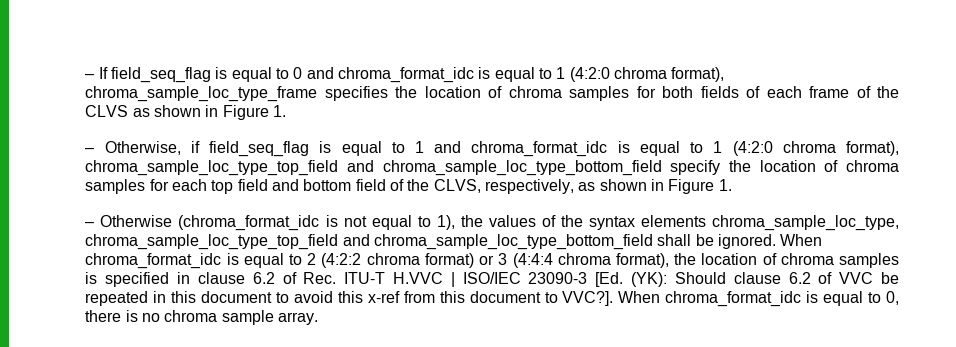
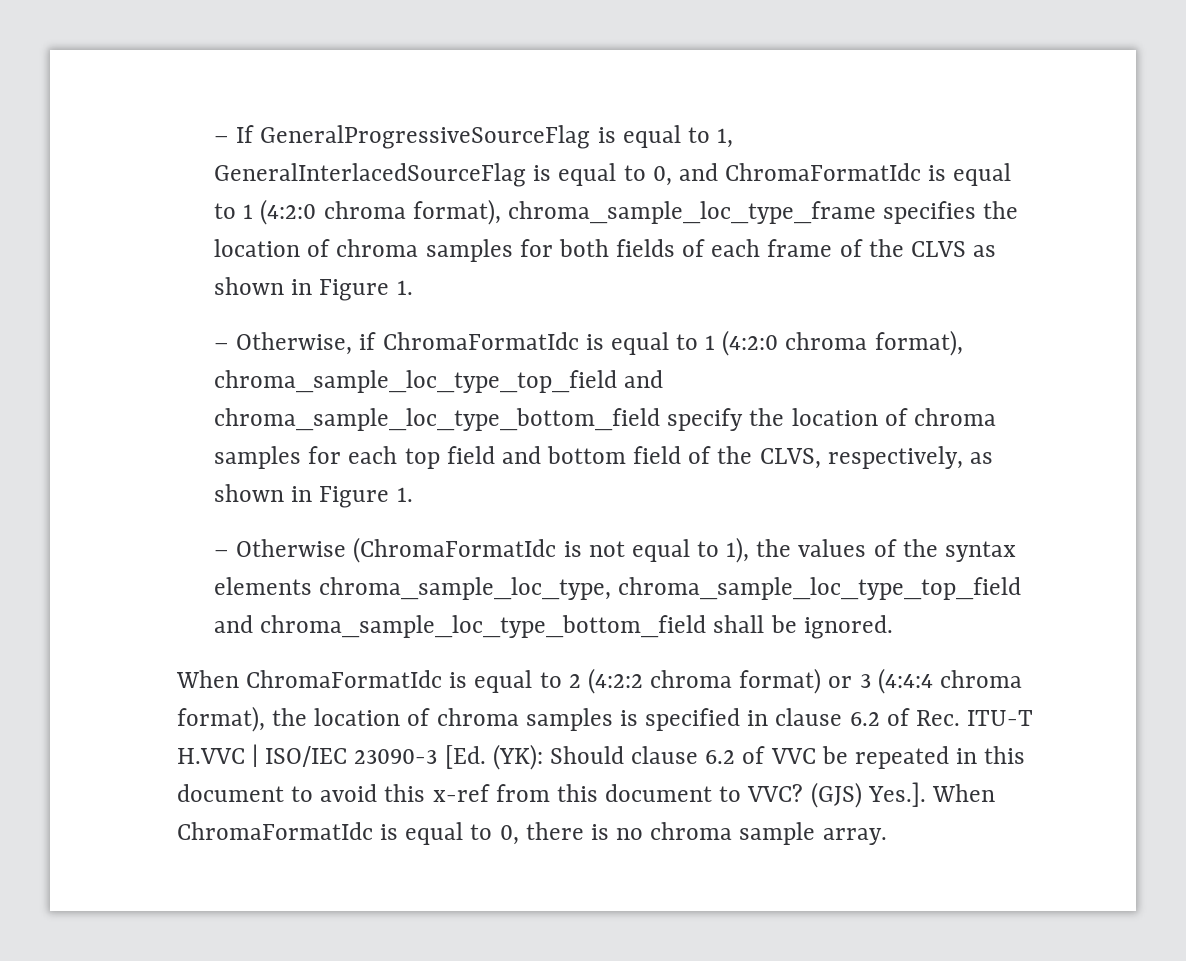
- – If field_seq_flag is equal to 0 and chroma_format_idc is equal to 1 (4:2:0 chroma format), chroma_sample_loc_type_frame specifies the location of chroma samples for both fields of each frame of the CLVS as shown in Figure 1.
+ – If GeneralProgressiveSourceFlag is equal to 1, GeneralInterlacedSourceFlag is equal to 0, and ChromaFormatIdc is equal to 1 (4:2:0 chroma format), chroma_sample_loc_type_frame specifies the location of chroma samples for both fields of each frame of the CLVS as shown in Figure 1.
- – Otherwise, if field_seq_flag is equal to 1 and chroma_format_idc is equal to 1 (4:2:0 chroma format), chroma_sample_loc_type_top_field and chroma_sample_loc_type_bottom_field specify the location of chroma samples for each top field and bottom field of the CLVS, respectively, as shown in Figure 1.
+ – Otherwise, if ChromaFormatIdc is equal to 1 (4:2:0 chroma format), chroma_sample_loc_type_top_field and chroma_sample_loc_type_bottom_field specify the location of chroma samples for each top field and bottom field of the CLVS, respectively, as shown in Figure 1.
- – Otherwise (chroma_format_idc is not equal to 1), the values of the syntax elements chroma_sample_loc_type, chroma_sample_loc_type_top_field and chroma_sample_loc_type_bottom_field shall be ignored. When chroma_format_idc is equal to 2 (4:2:2 chroma format) or 3 (4:4:4 chroma format), the location of chroma samples is specified in clause 6.2 of Rec. ITU-T H.VVC | ISO/IEC 23090-3 [Ed. (YK):
+ – Otherwise (ChromaFormatIdc is not equal to 1), the values of the syntax elements chroma_sample_loc_type, chroma_sample_loc_type_top_field and chroma_sample_loc_type_bottom_field shall be ignored.
+ When ChromaFormatIdc is equal to 2 (4:2:2 chroma format) or 3 (4:4:4 chroma format), the location of chroma samples is specified in clause 6.2 of Rec. ITU-T H.VVC | ISO/IEC 23090-3 [Ed. (YK):
- Should clause 6.2 of VVC be repeated in this document to avoid this x-ref from this document to VVC?]. When chroma_format_idc is equal to 0, there is no chroma sample array.
+ Should clause 6.2 of VVC be repeated in this document to avoid this x-ref from this document to VVC? (GJS) Yes.]. When ChromaFormatIdc is equal to 0, there is no chroma sample array.

